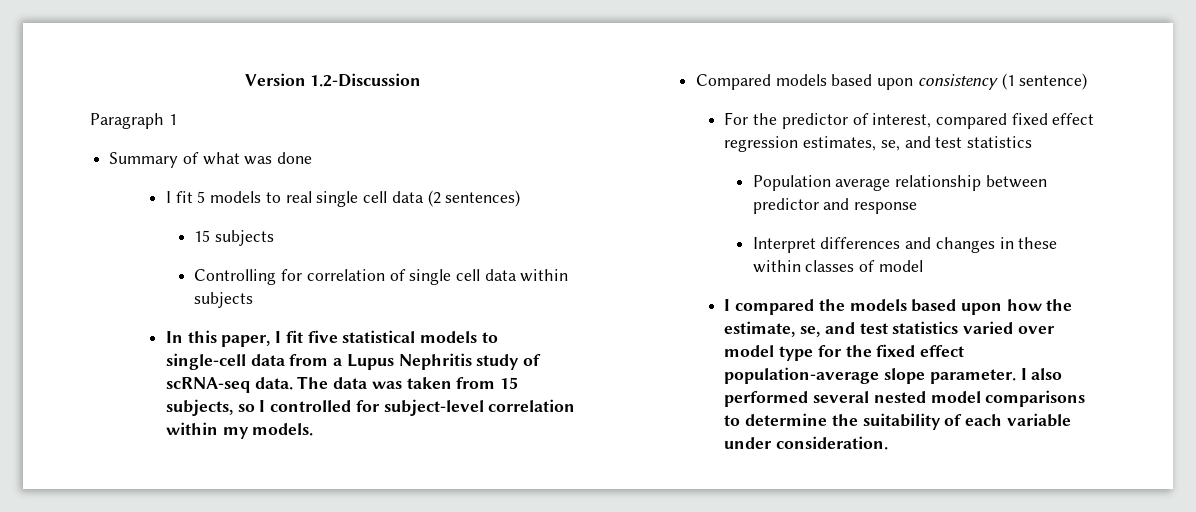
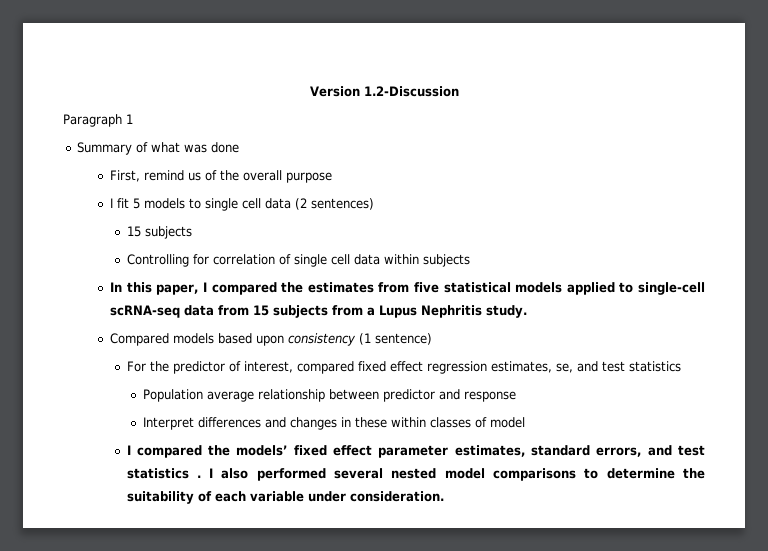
+ First, remind us of the overall purpose
- I fit 5 models to real single cell data (2 sentences)
+ I fit 5 models to single cell data (2 sentences)
- In this paper, I fit five statistical models to single-cell data from a Lupus Nephritis study of scRNA-seq data. The data was taken from 15 subjects, so I controlled for subject-level correlation within my models.
+ In this paper, I compared the estimates from five statistical models applied to single-cell scRNA-seq data from 15 subjects from a Lupus Nephritis study.
- I compared the models based upon how the estimate, se, and test statistics varied over model type for the fixed effect population-average slope parameter.
+ I compared the models’ fixed effect parameter estimates, standard errors, and test statistics .

